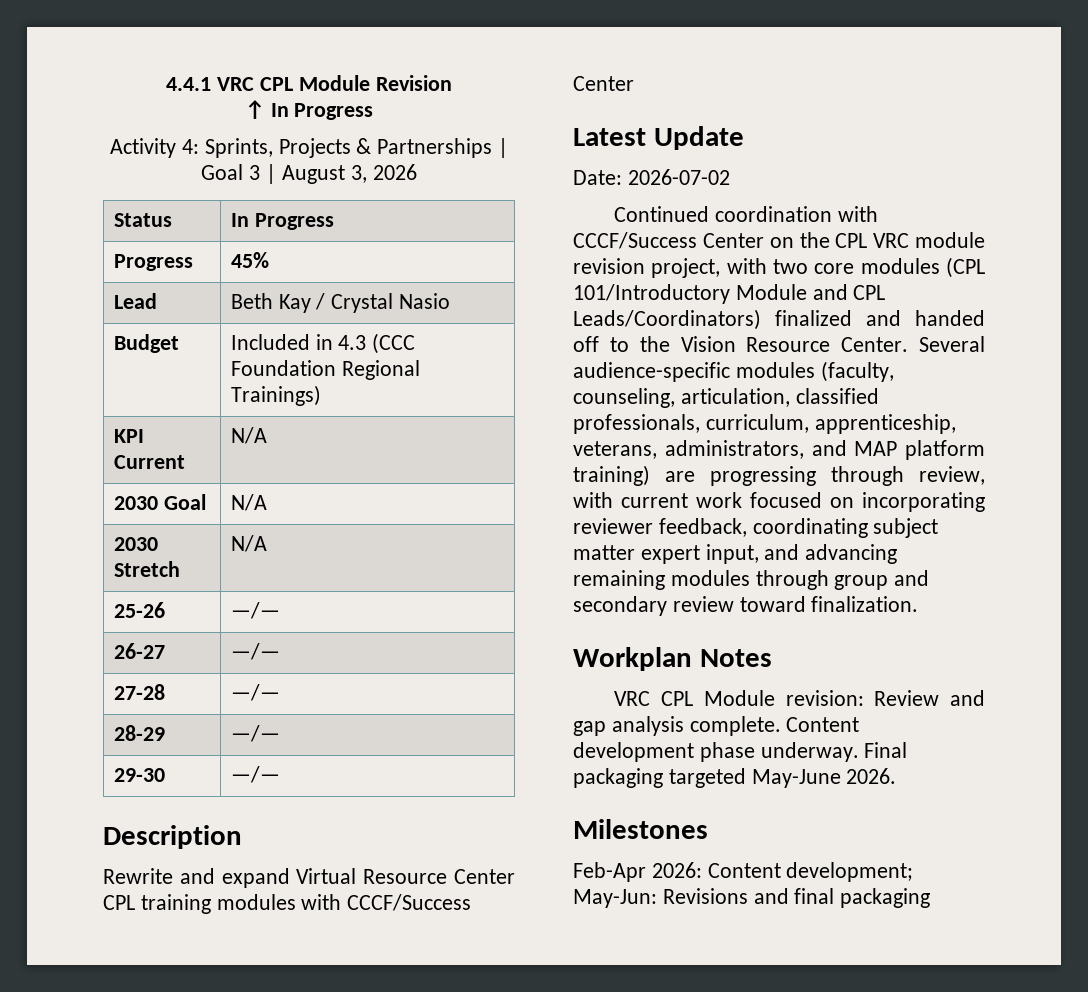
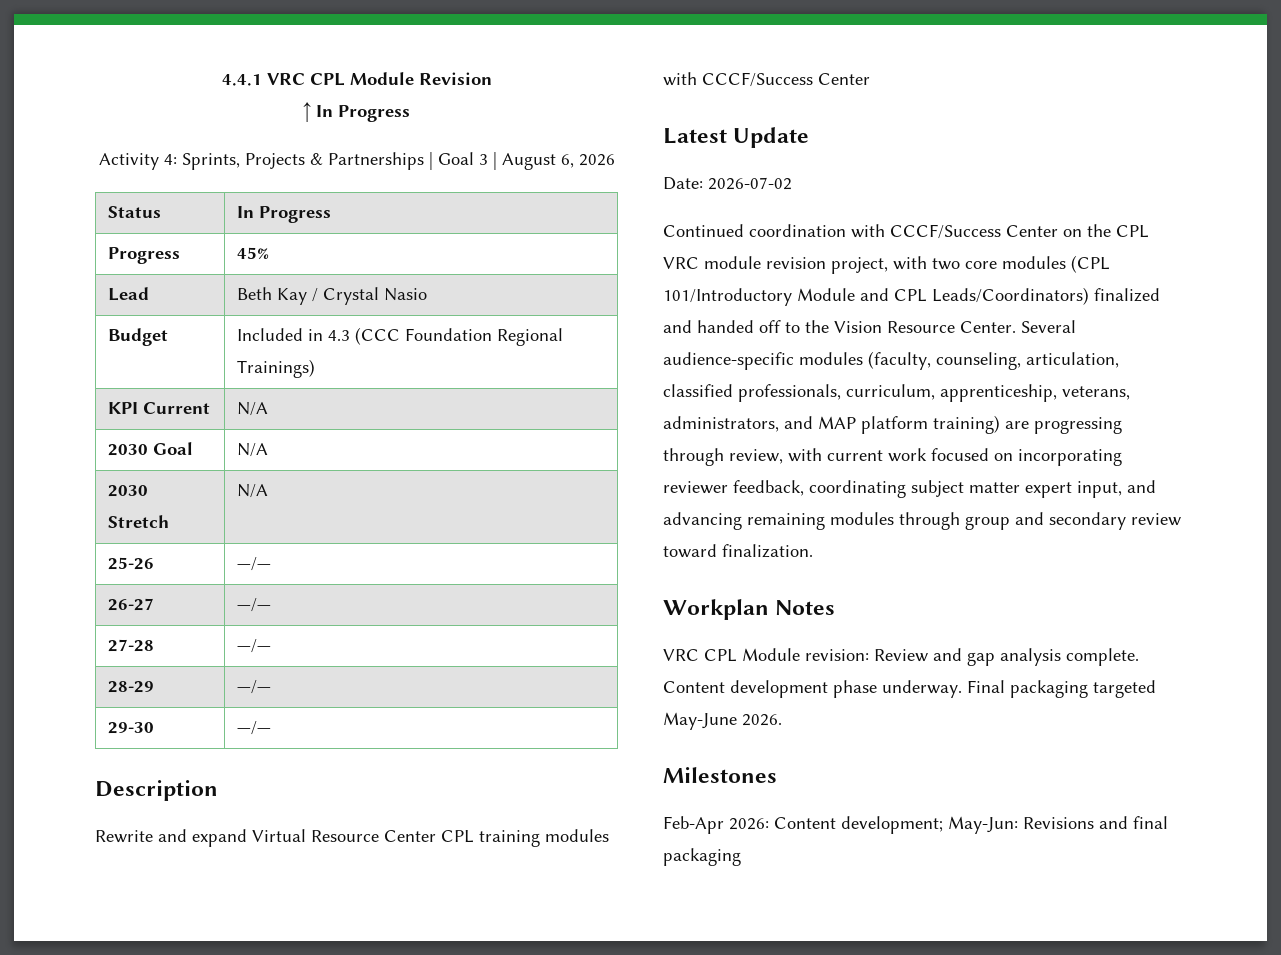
- Activity 4: Sprints, Projects & Partnerships | Goal 3 | August 3, 2026
+ Activity 4: Sprints, Projects & Partnerships | Goal 3 | August 6, 2026

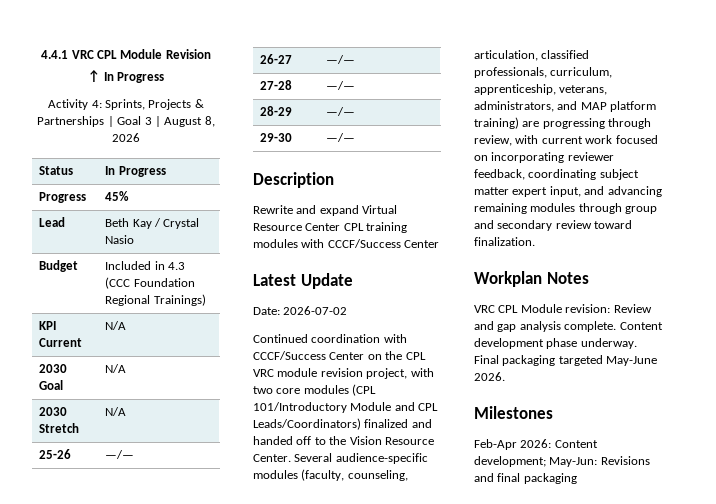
- Activity 4: Sprints, Projects & Partnerships | Goal 3 | August 6, 2026
+ Activity 4: Sprints, Projects & Partnerships | Goal 3 | August 8, 2026

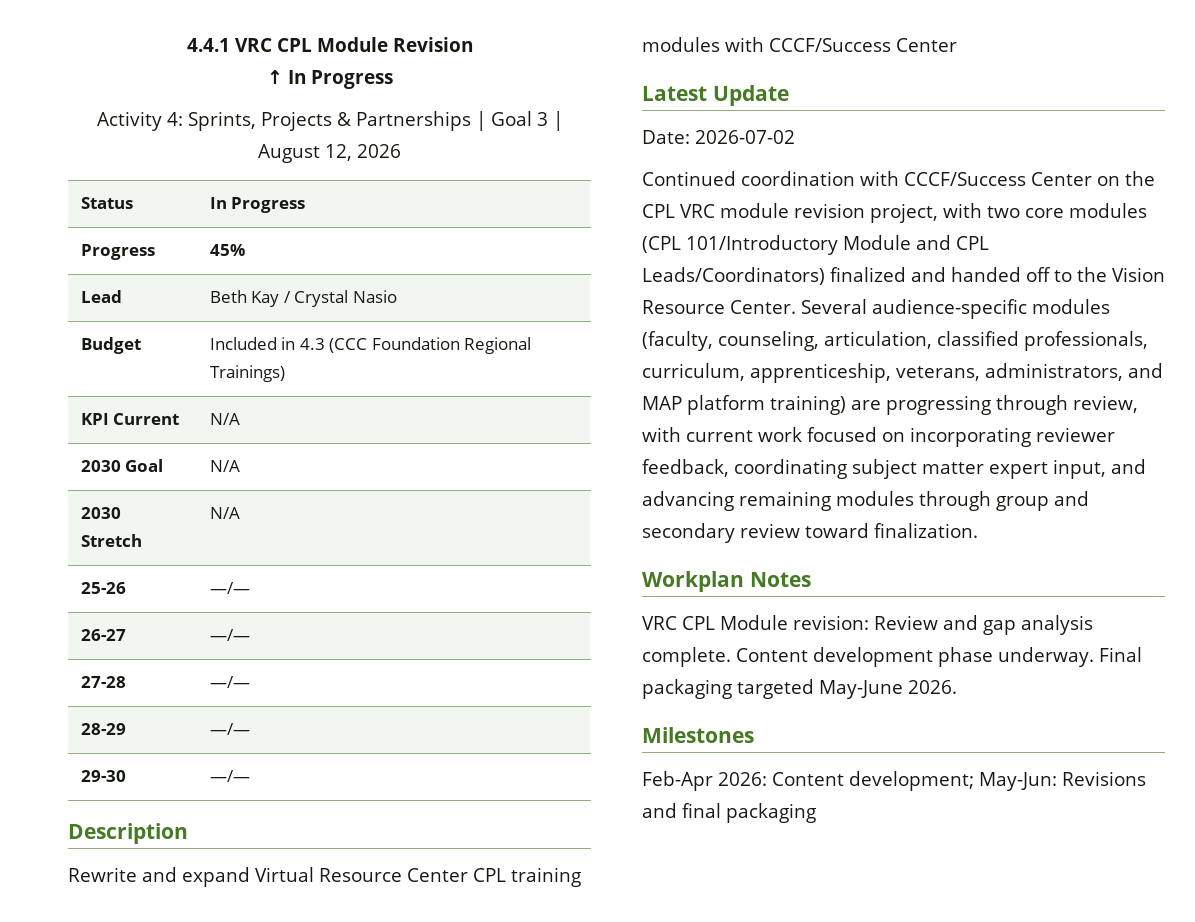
- Activity 4: Sprints, Projects & Partnerships | Goal 3 | August 8, 2026
+ Activity 4: Sprints, Projects & Partnerships | Goal 3 | August 12, 2026

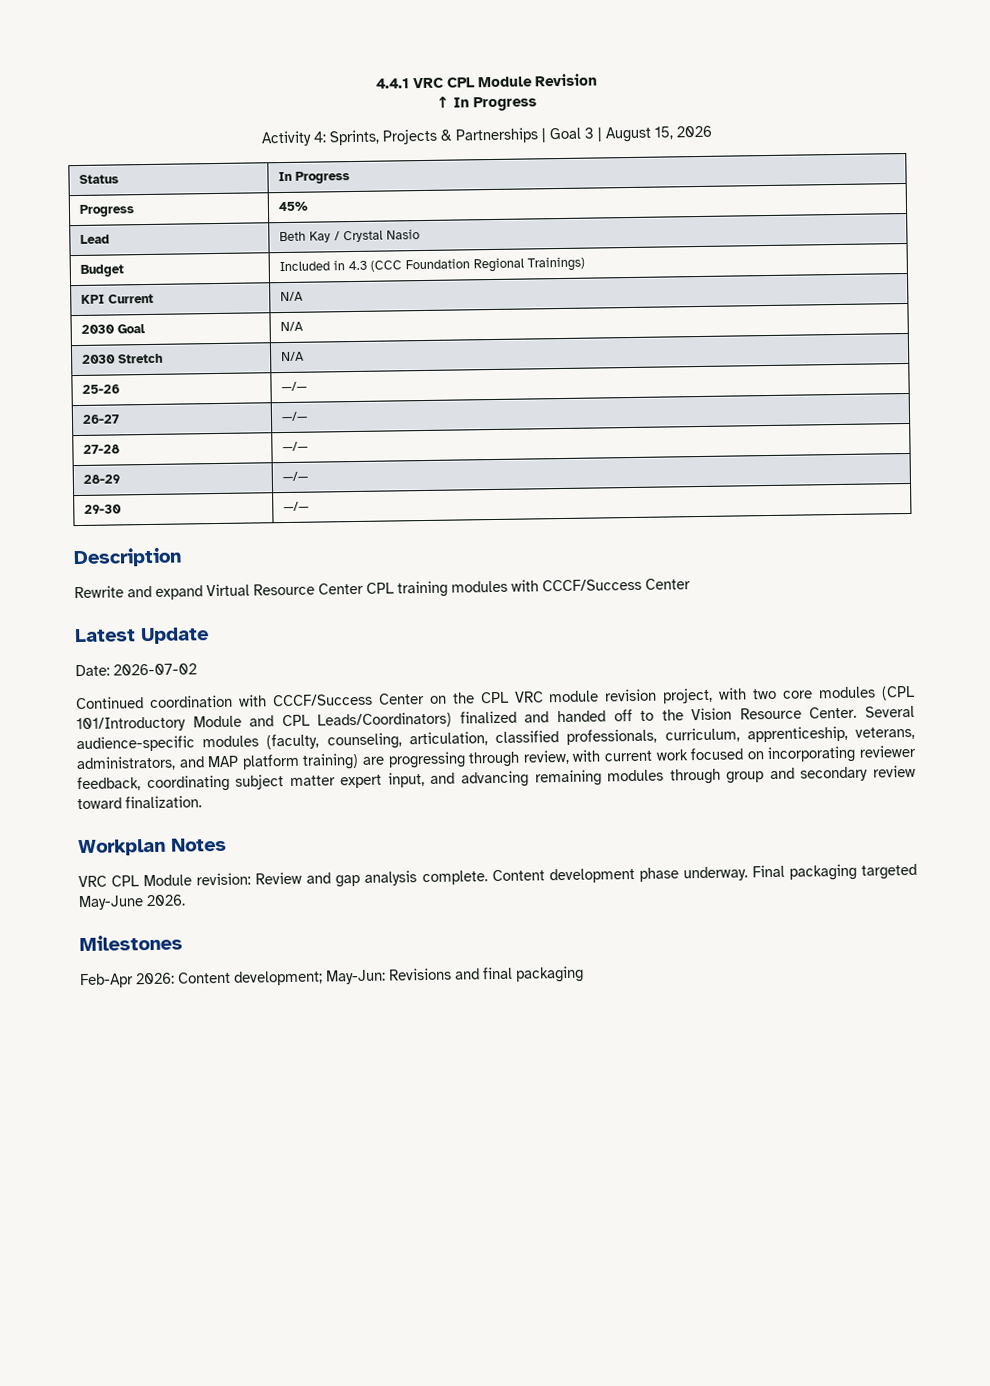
- Activity 4: Sprints, Projects & Partnerships | Goal 3 | August 12, 2026
+ Activity 4: Sprints, Projects & Partnerships | Goal 3 | August 15, 2026

